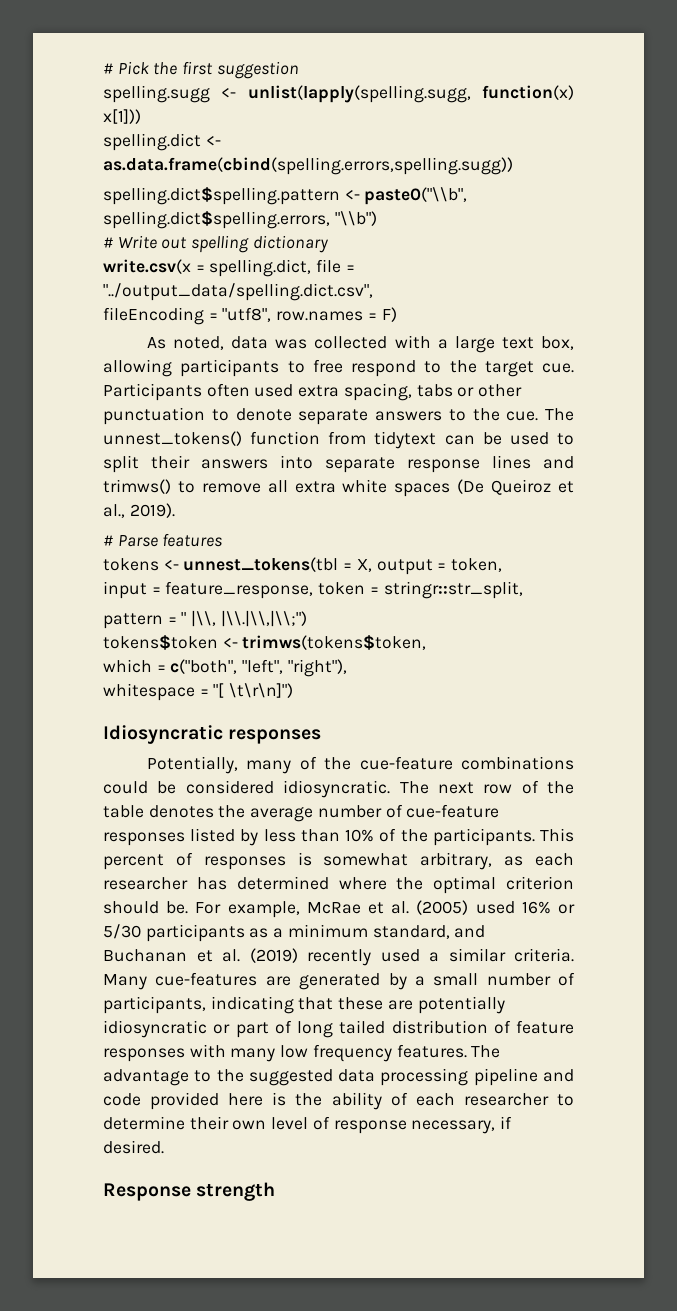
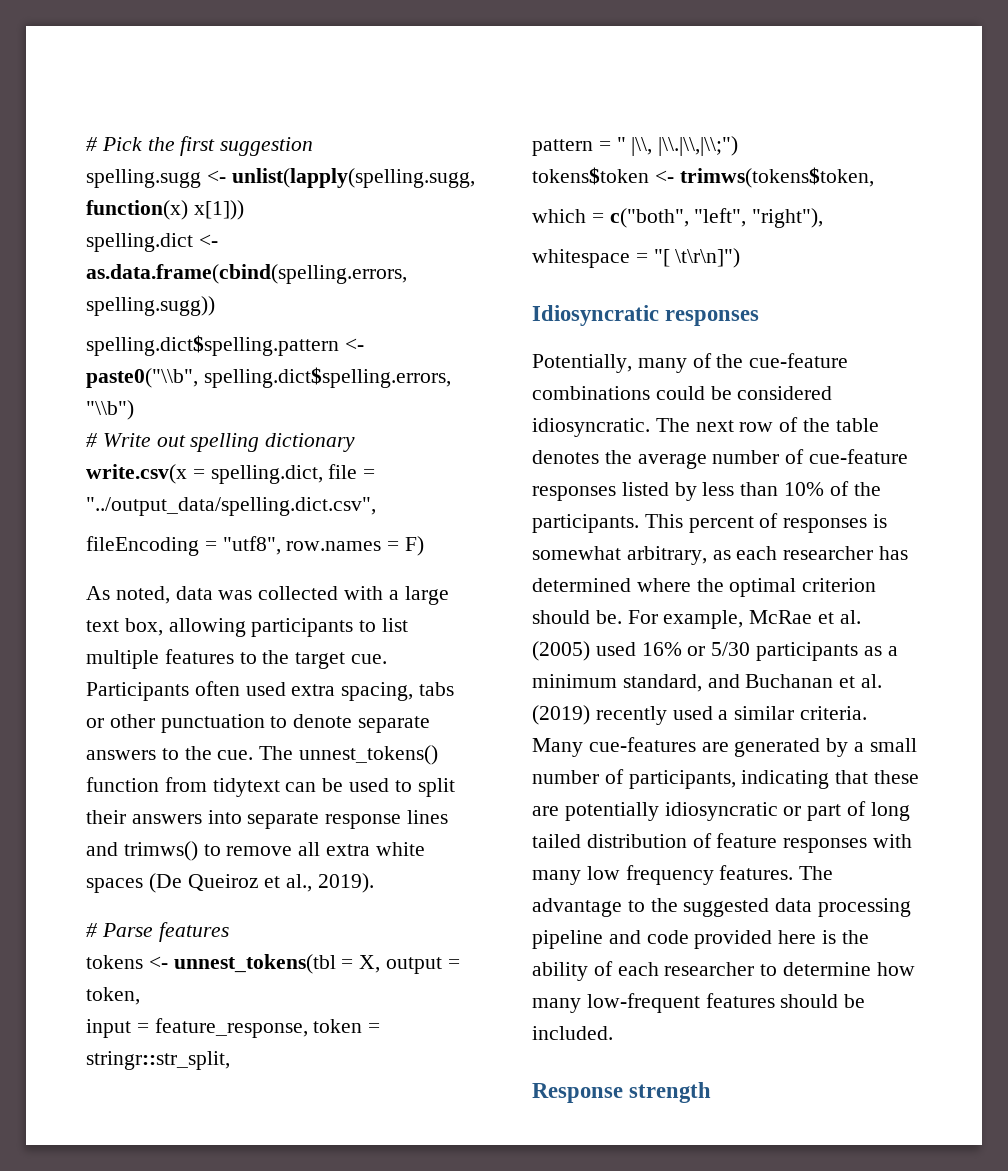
- As noted, data was collected with a large text box, allowing participants to free respond to the target cue.
+ As noted, data was collected with a large text box, allowing participants to list multiple features to the target cue.
- The advantage to the suggested data processing pipeline and code provided here is the ability of each researcher to determine their own level of response necessary, if desired.
+ The advantage to the suggested data processing pipeline and code provided here is the ability of each researcher to determine how many low-frequent features should be included.

